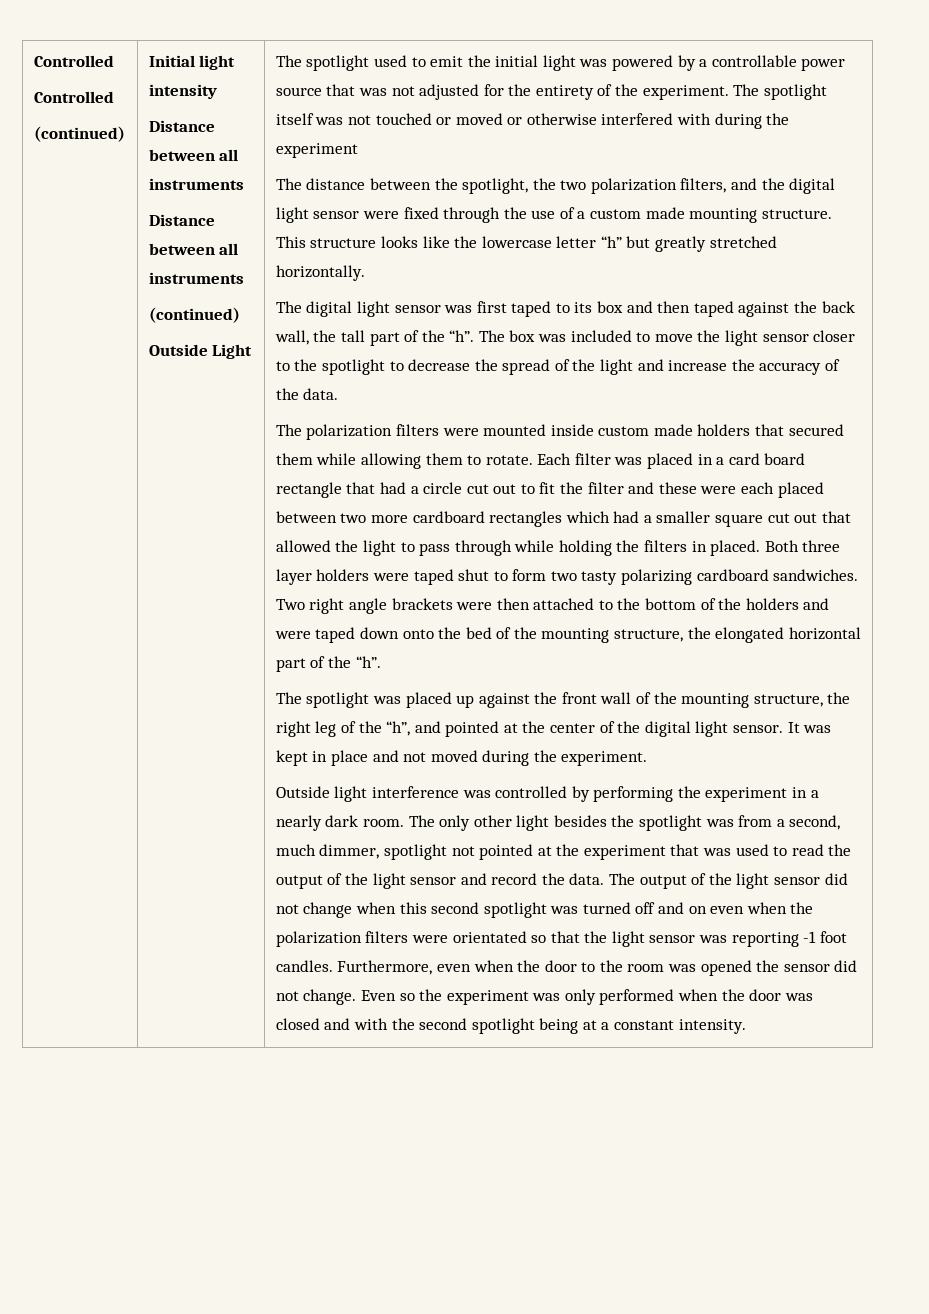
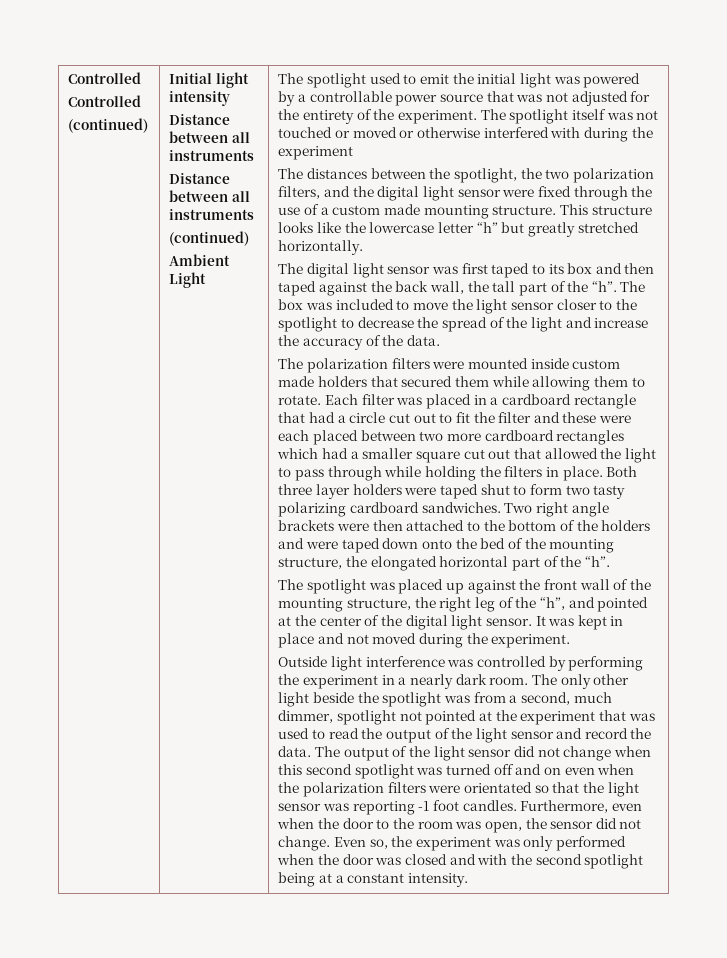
- Outside Light
+ Ambient Light
- The distance between the spotlight, the two polarization filters, and the digital light sensor were fixed through the use of a custom made mounting structure.
+ The distances between the spotlight, the two polarization filters, and the digital light sensor were fixed through the use of a custom made mounting structure.
- Each filter was placed in a card board rectangle that had a circle cut out to fit the filter and these were each placed between two more cardboard rectangles which had a smaller square cut out that allowed the light to pass through while holding the filters in placed.
+ Each filter was placed in a cardboard rectangle that had a circle cut out to fit the filter and these were each placed between two more cardboard rectangles which had a smaller square cut out that allowed the light to pass through while holding the filters in place.
- The only other light besides the spotlight was from a second, much dimmer, spotlight not pointed at the experiment that was used to read the output of the light sensor and record the data.
+ The only other light beside the spotlight was from a second, much dimmer, spotlight not pointed at the experiment that was used to read the output of the light sensor and record the data.
- Furthermore, even when the door to the room was opened the sensor did not change.
+ Furthermore, even when the door to the room was open, the sensor did not change.
- Even so the experiment was only performed when the door was closed and with the second spotlight being at a constant intensity.
+ Even so, the experiment was only performed when the door was closed and with the second spotlight being at a constant intensity.

